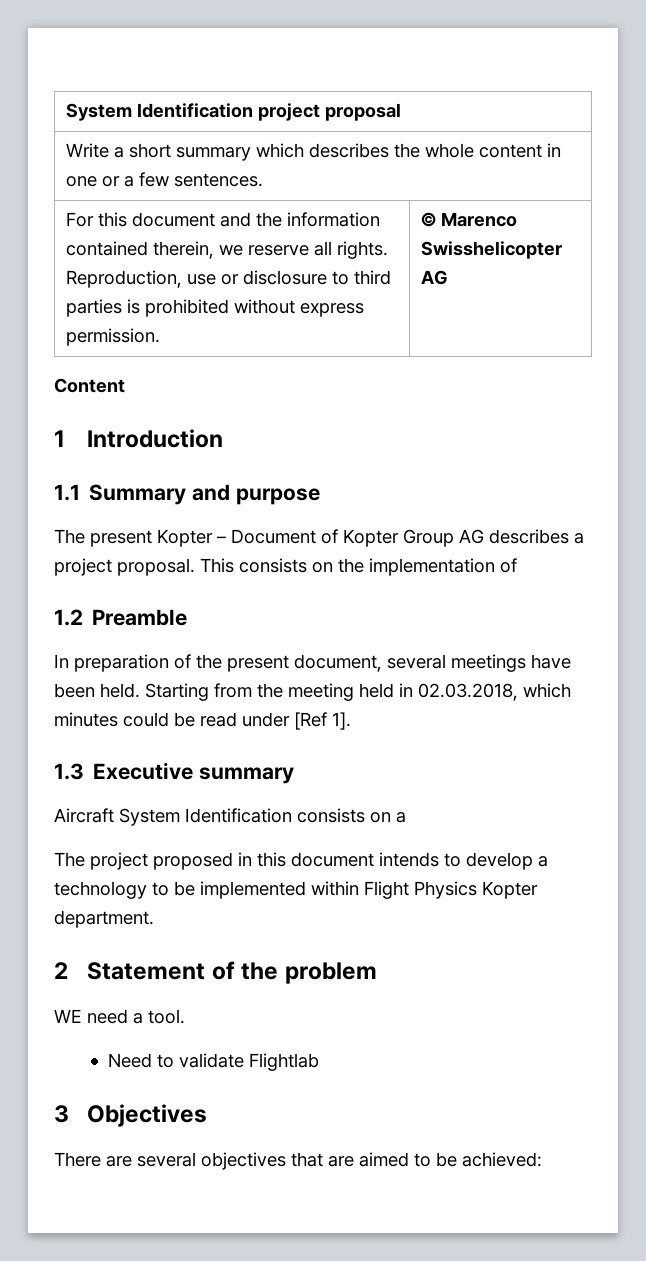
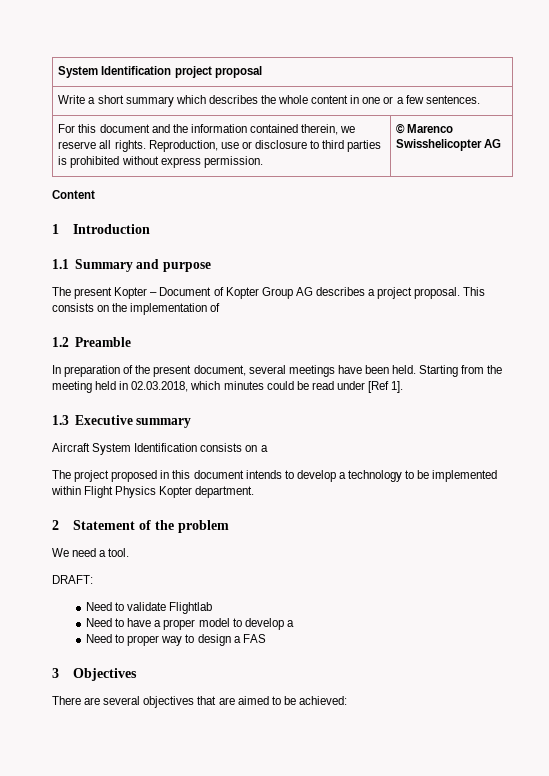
- WE need a tool.
+ We need a tool.
+ DRAFT:
+ Need to have a proper model to develop a
+ Need to proper way to design a FAS

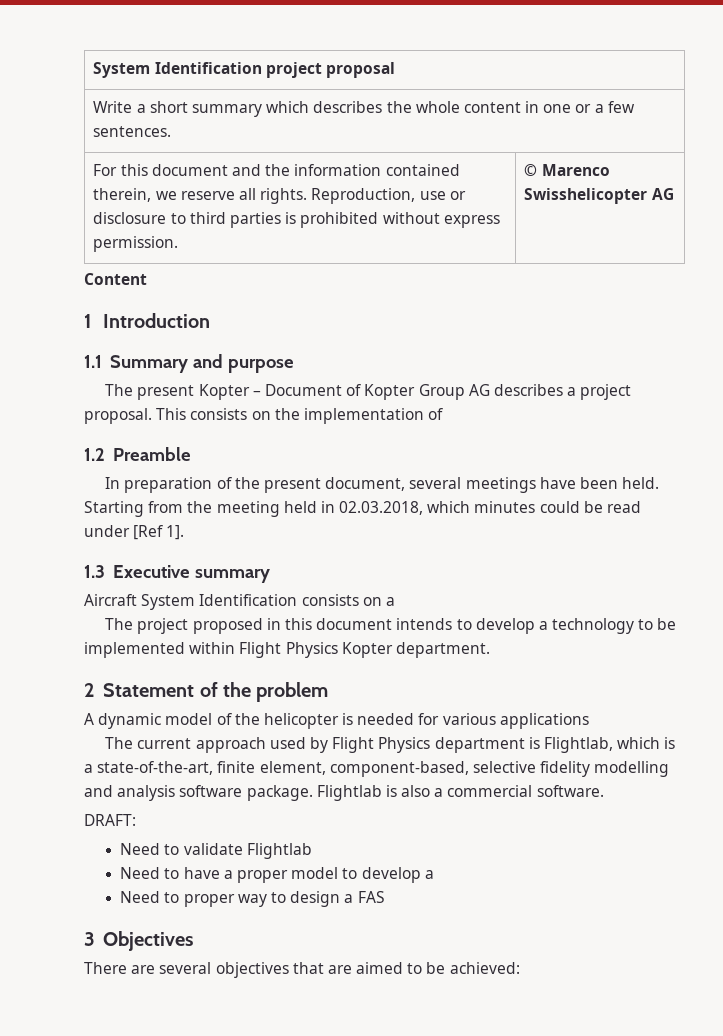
- We need a tool.
+ A dynamic model of the helicopter is needed for various applications
+ The current approach used by Flight Physics department is Flightlab, which is a state-of-the-art, finite element, component-based, selective fidelity modelling and analysis software package. Flightlab is also a commercial software.

